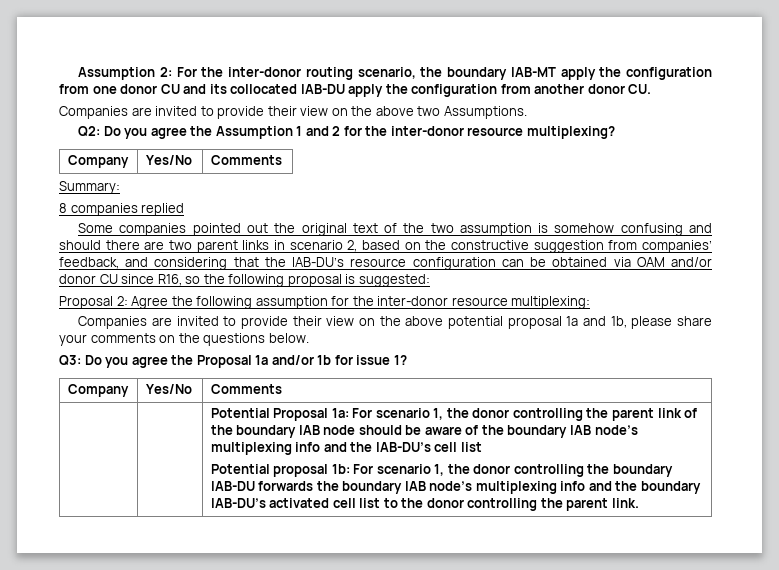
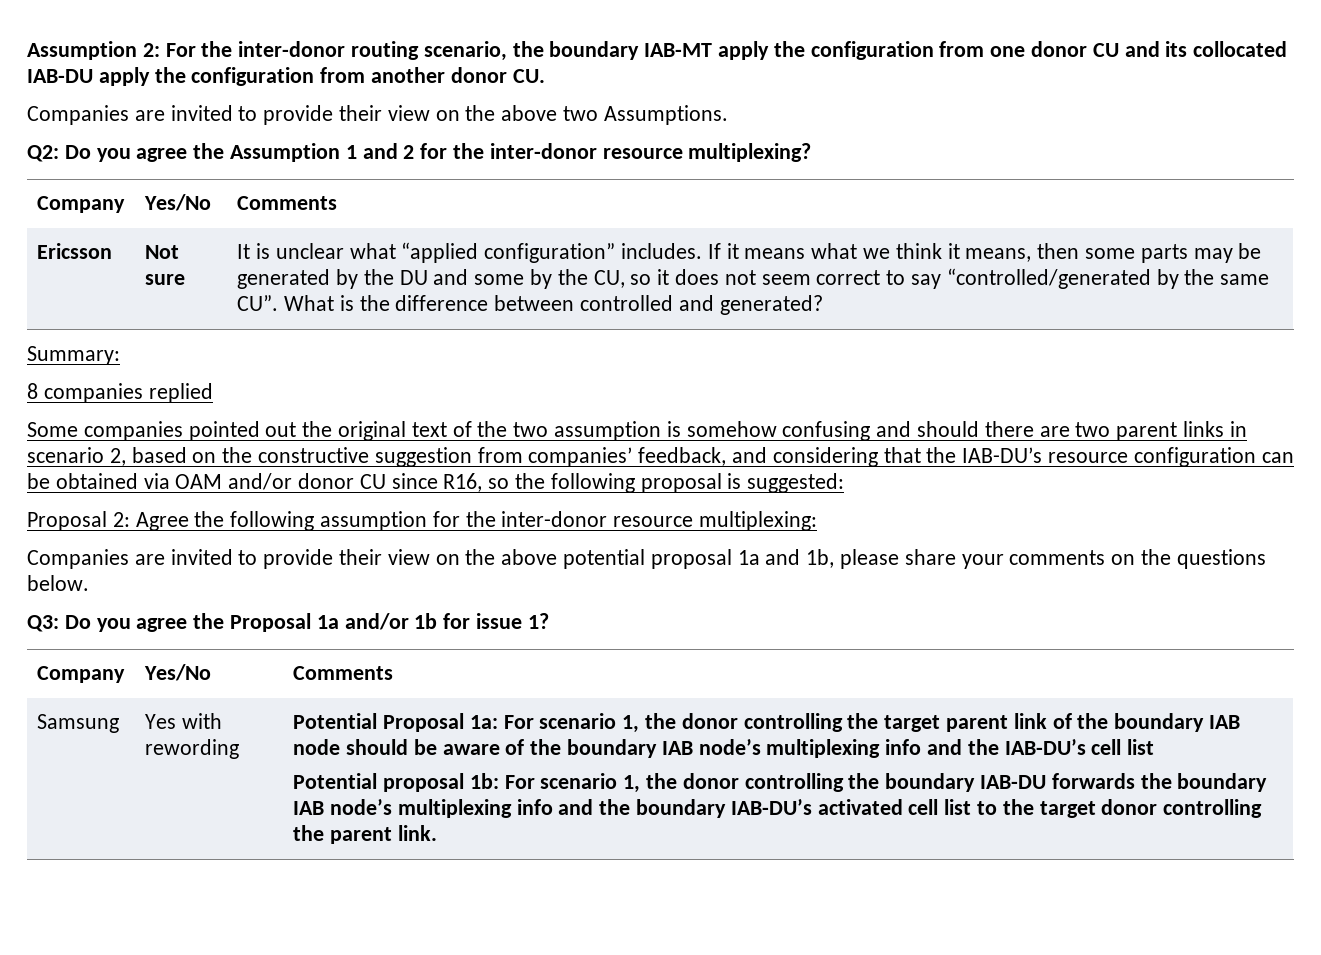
+ Ericsson | Not sure | It is unclear what “applied configuration” includes. If it means what we think it means, then some parts may be generated by the DU and some by the CU, so it does not seem correct to say “controlled/generated by the same CU”. What is the difference between controlled and generated?
+ Samsung | Yes with rewording
- Potential Proposal 1a: For scenario 1, the donor controlling the parent link of the boundary IAB node should be aware of the boundary IAB node’s multiplexing info and the IAB-DU’s cell list
+ Potential Proposal 1a: For scenario 1, the donor controlling the target parent link of the boundary IAB node should be aware of the boundary IAB node’s multiplexing info and the IAB-DU’s cell list
- Potential proposal 1b: For scenario 1, the donor controlling the boundary IAB-DU forwards the boundary IAB node’s multiplexing info and the boundary IAB-DU’s activated cell list to the donor controlling the parent link.
+ Potential proposal 1b: For scenario 1, the donor controlling the boundary IAB-DU forwards the boundary IAB node’s multiplexing info and the boundary IAB-DU’s activated cell list to the target donor controlling the parent link.

